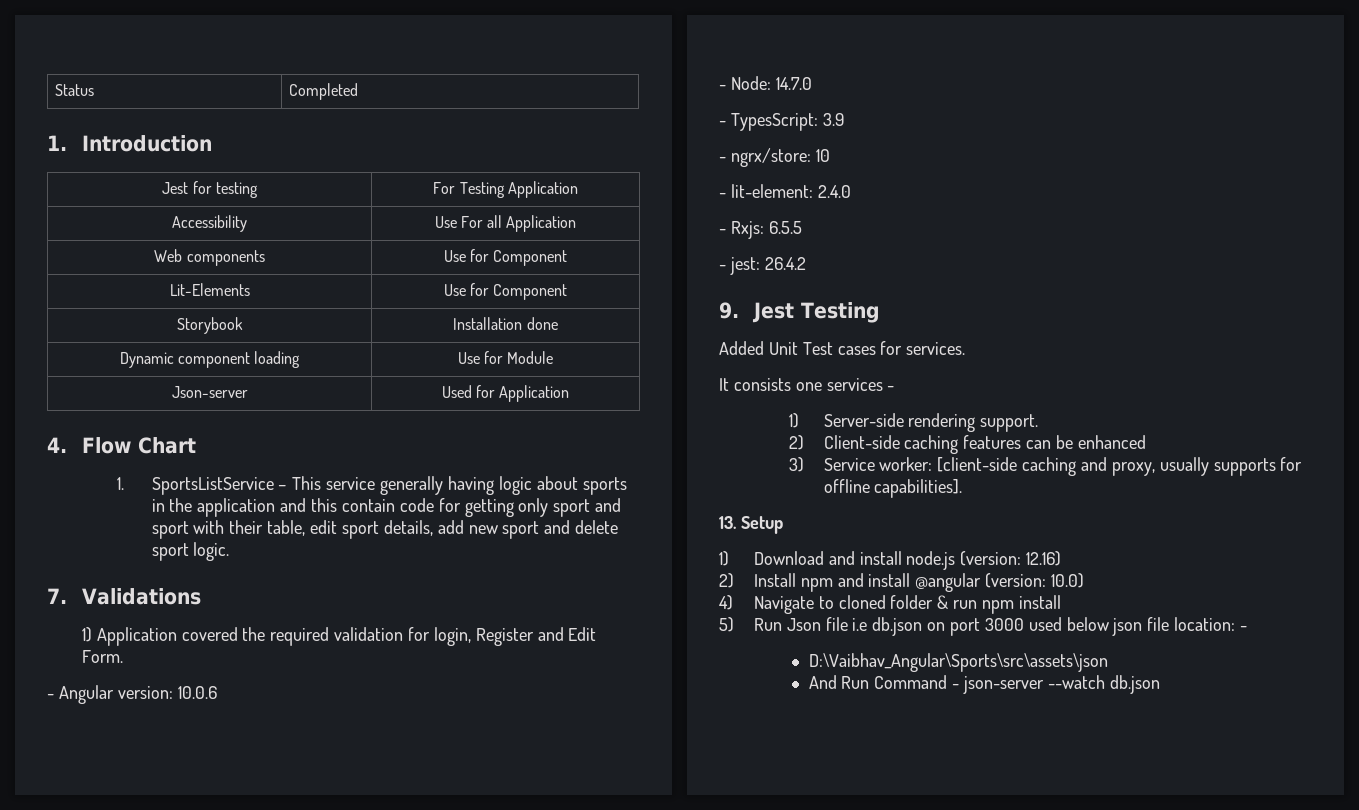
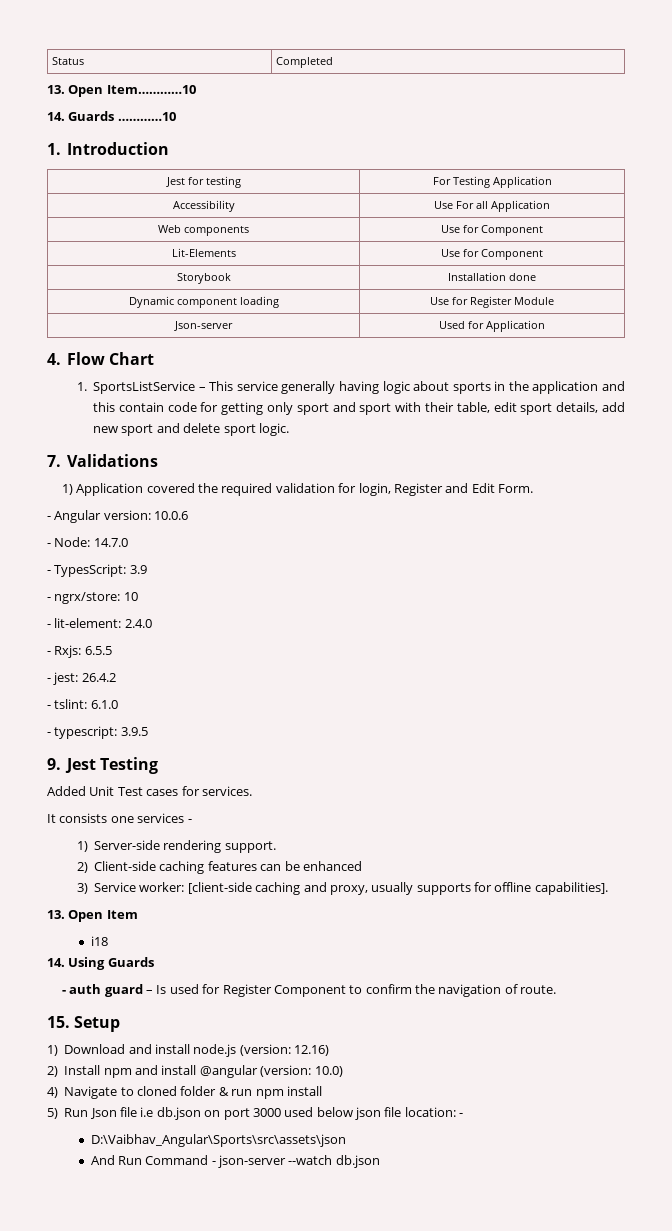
+ 13. Open Item…………10
+ 14. Guards …………10
- Dynamic component loading | Use for Module
+ Dynamic component loading | Use for Register Module
+ - tslint: 6.1.0
+ - typescript: 3.9.5
- 13. Setup
+ 13. Open Item
+ i18
+ 14. Using Guards
+ - auth guard – Is used for Register Component to confirm the navigation of route.
+ 15. Setup

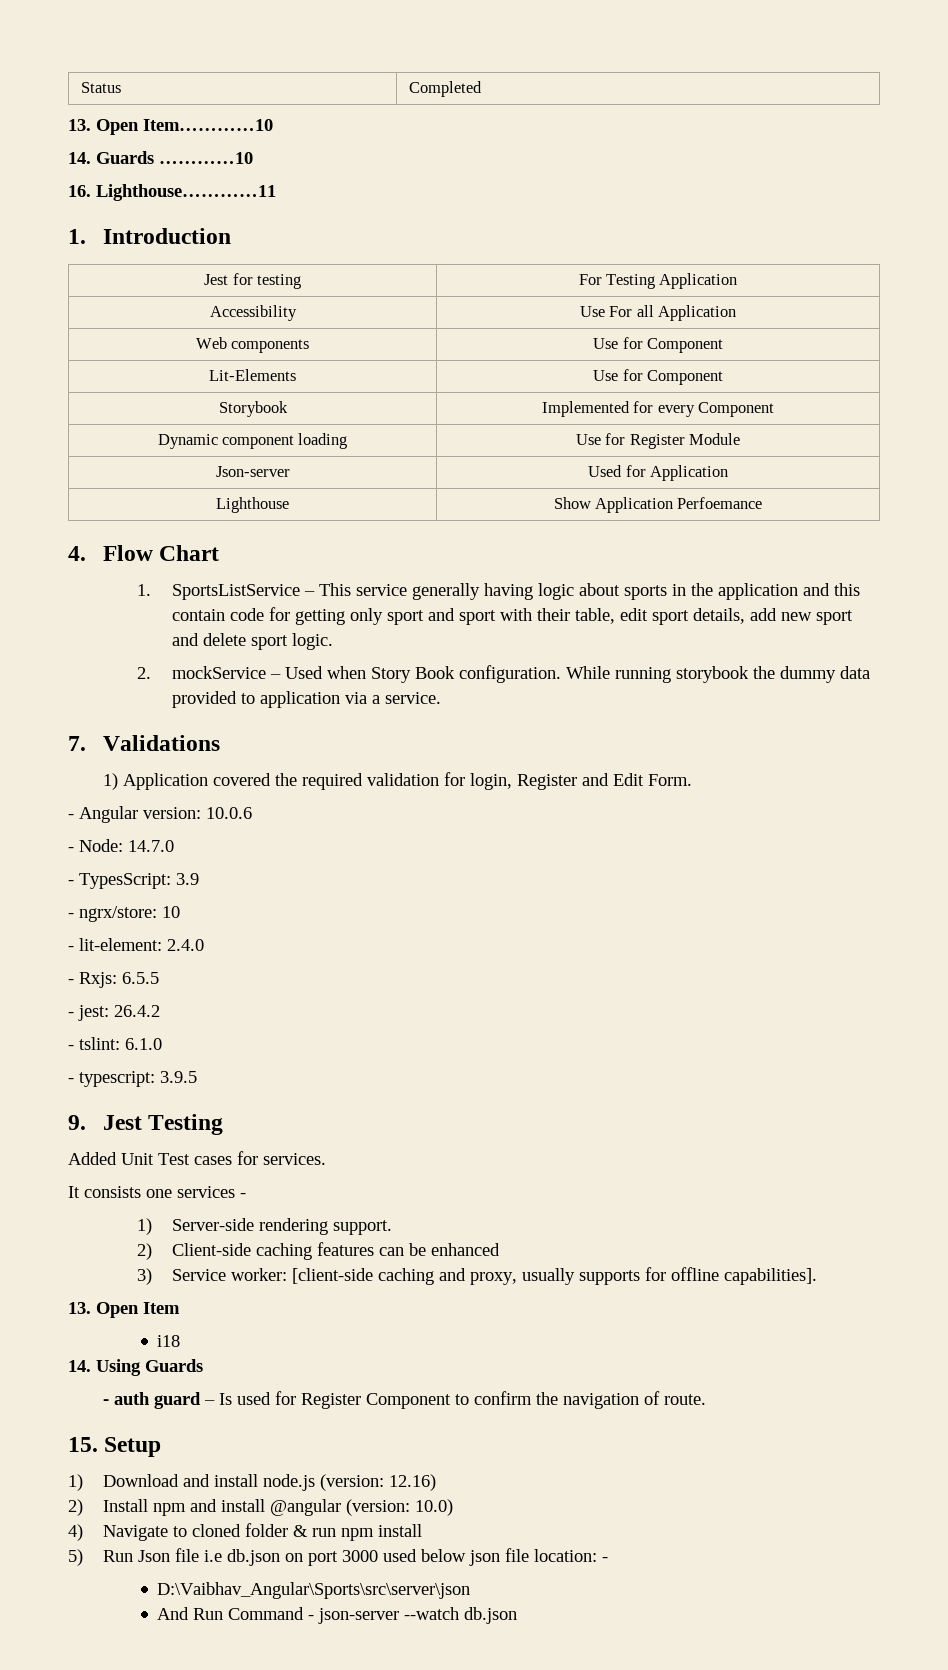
+ 16. Lighthouse…………11
- Storybook | Installation done
+ Storybook | Implemented for every Component
+ Lighthouse | Show Application Perfoemance
+ 2. mockService – Used when Story Book configuration. While running storybook the dummy data provided to application via a service.
- D:\Vaibhav_Angular\Sports\src\assets\json
+ D:\Vaibhav_Angular\Sports\src\server\json

